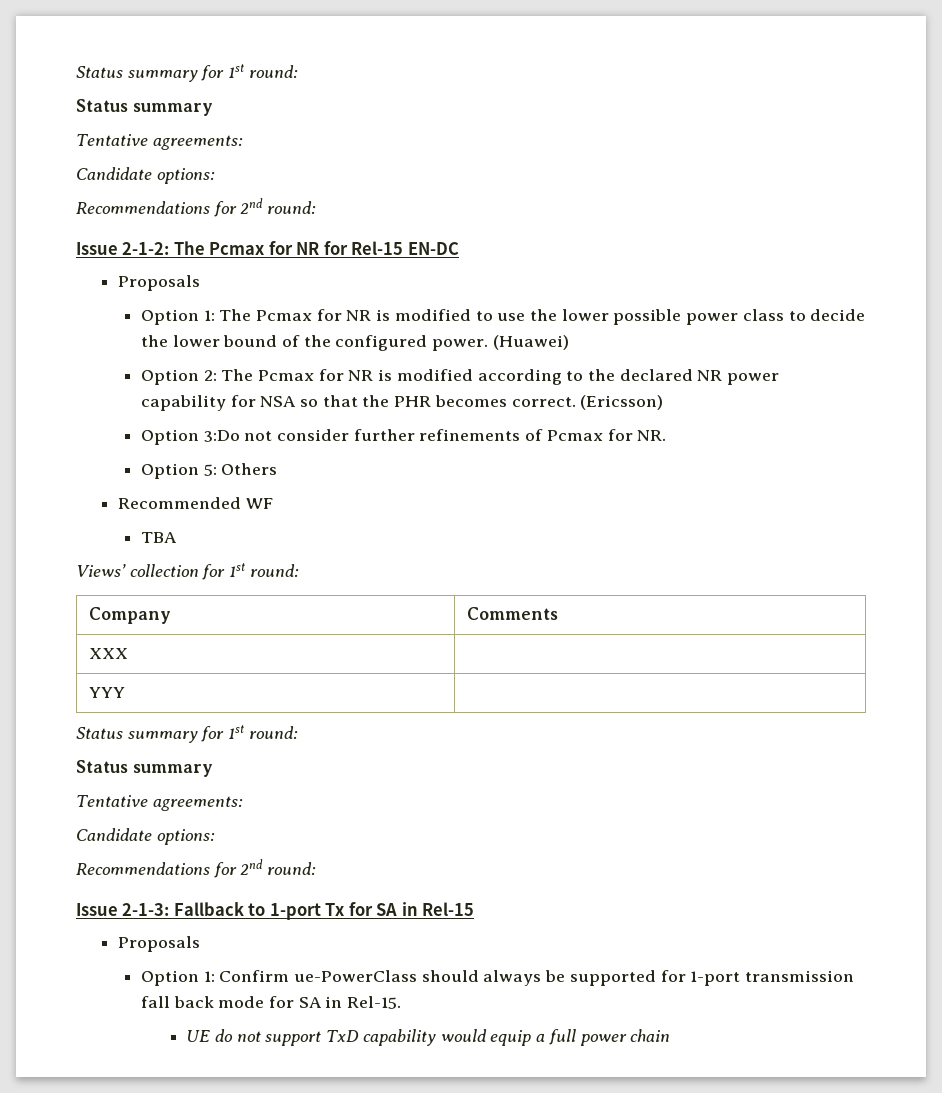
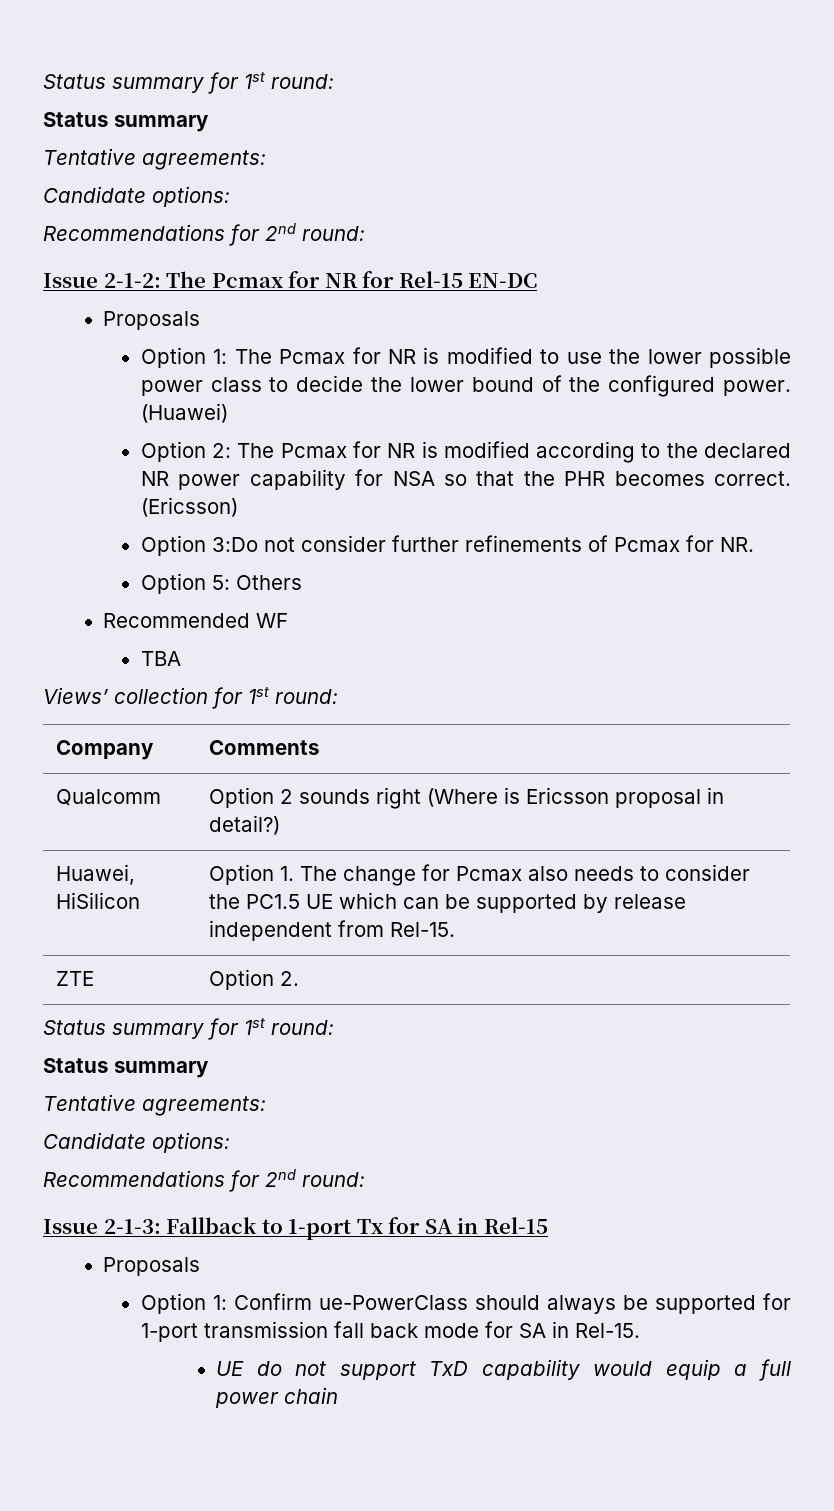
- XXX |
- YYY |
+ Qualcomm | Option 2 sounds right (Where is Ericsson proposal in detail?)
+ Huawei, HiSilicon | Option 1. The change for Pcmax also needs to consider the PC1.5 UE which can be supported by release independent from Rel-15.
+ ZTE | Option 2.

